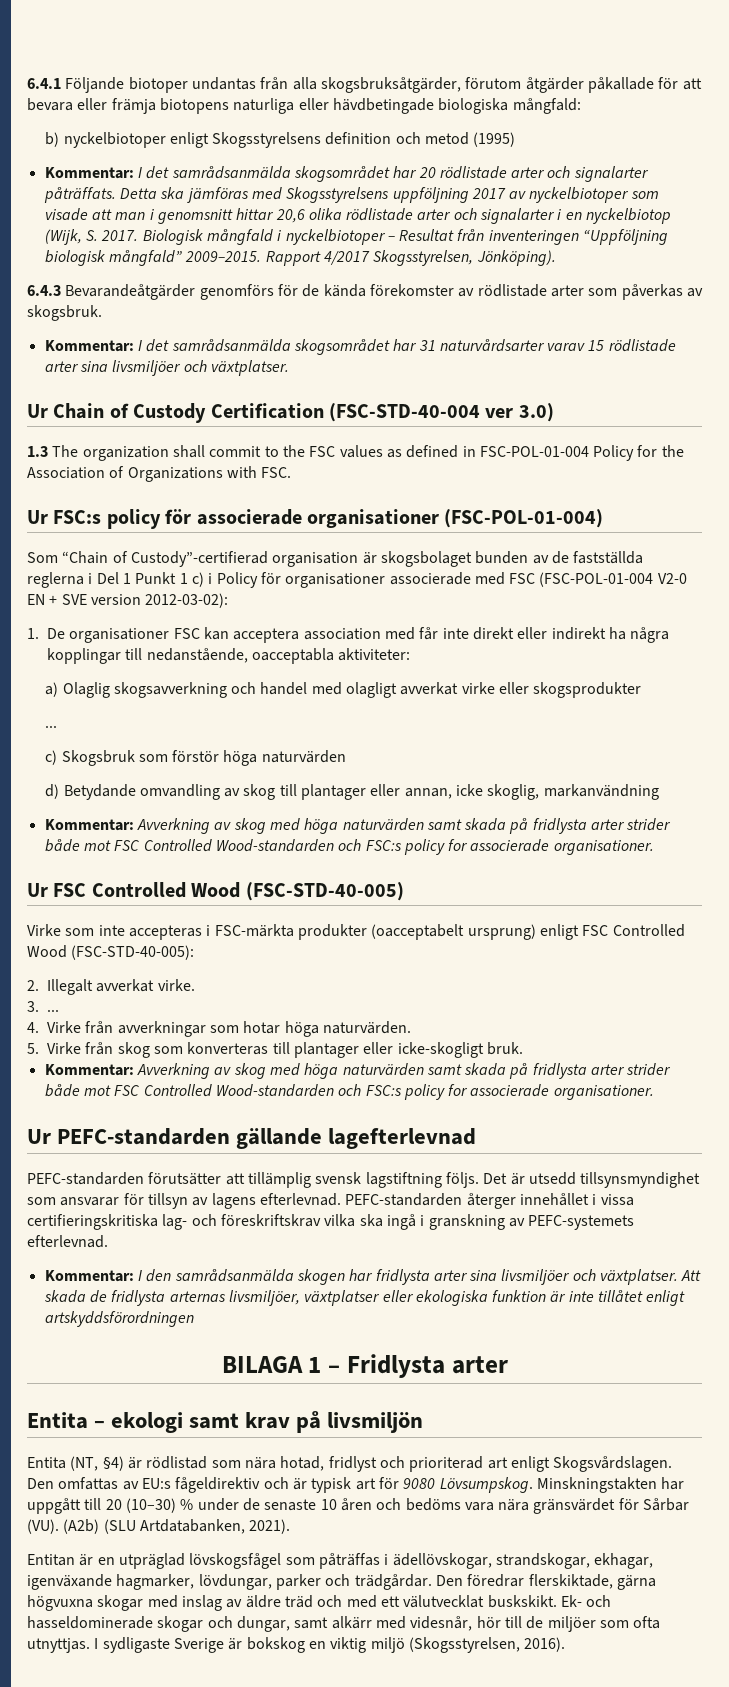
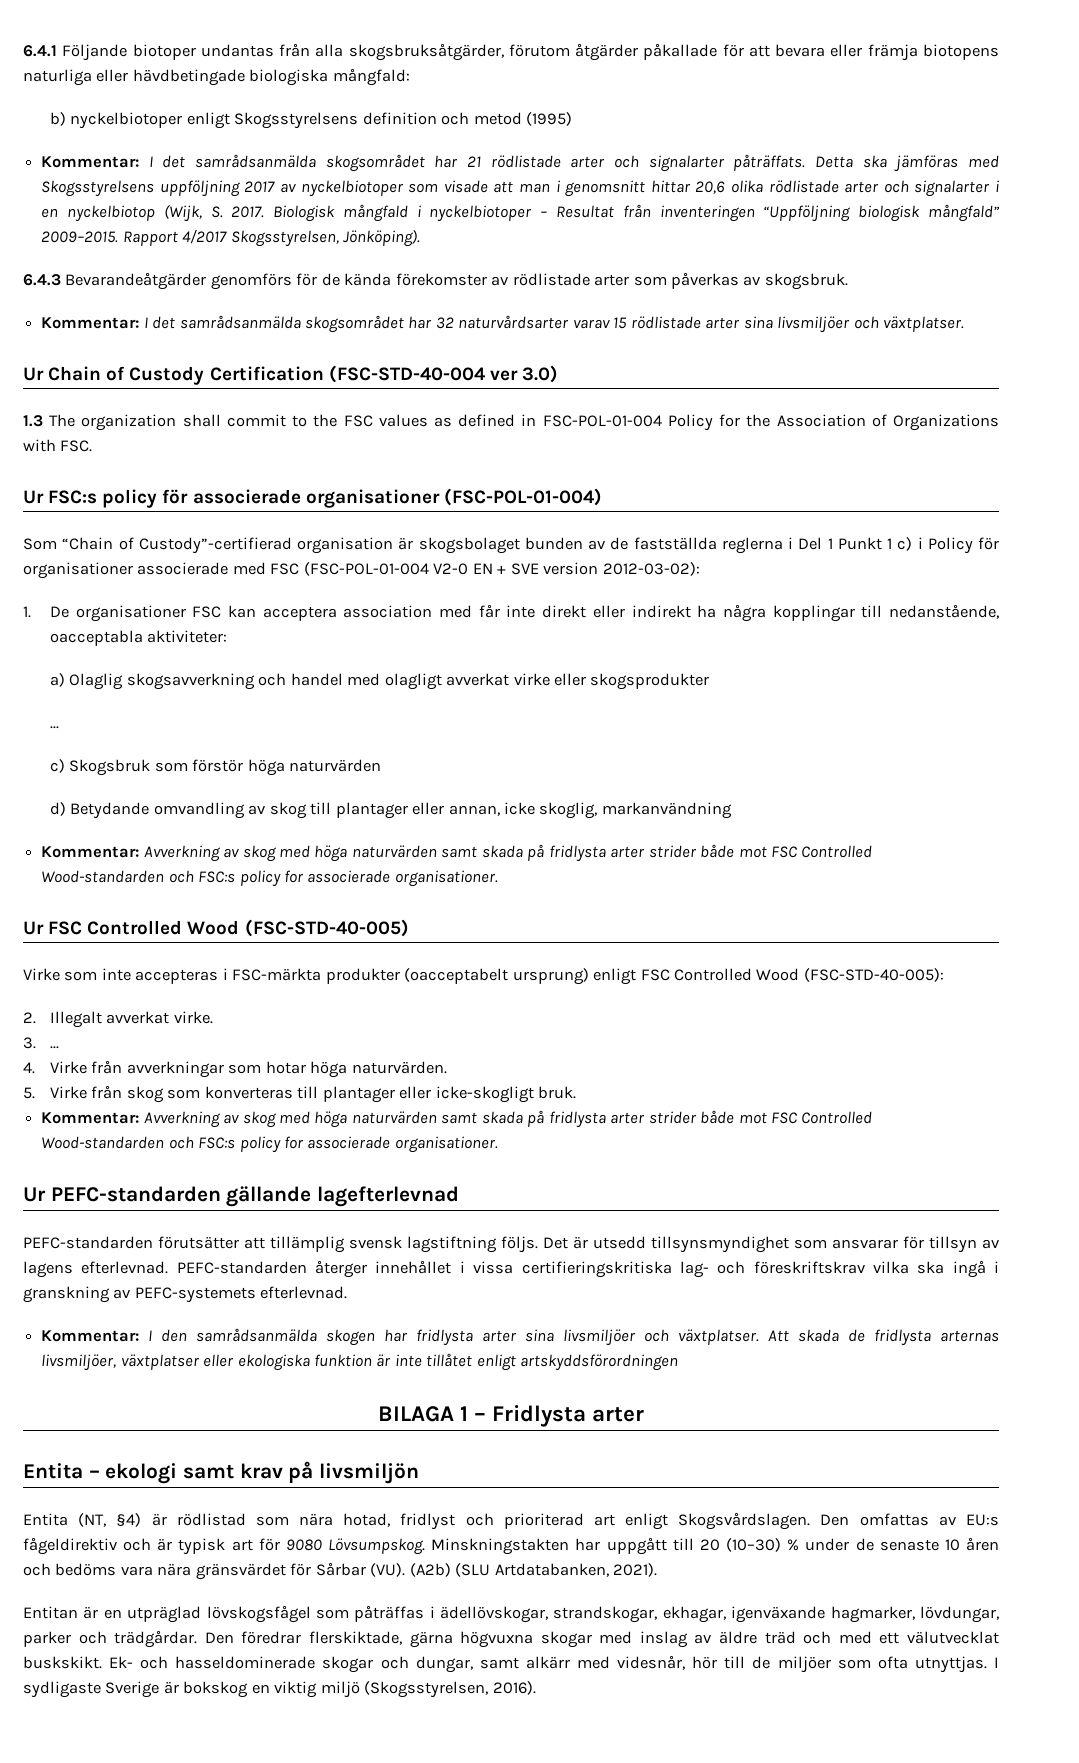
- Kommentar: I det samrådsanmälda skogsområdet har 20 rödlistade arter och signalarter påträffats.
+ Kommentar: I det samrådsanmälda skogsområdet har 21 rödlistade arter och signalarter påträffats.
- Kommentar: I det samrådsanmälda skogsområdet har 31 naturvårdsarter varav 15 rödlistade arter sina livsmiljöer och växtplatser.
+ Kommentar: I det samrådsanmälda skogsområdet har 32 naturvårdsarter varav 15 rödlistade arter sina livsmiljöer och växtplatser.

